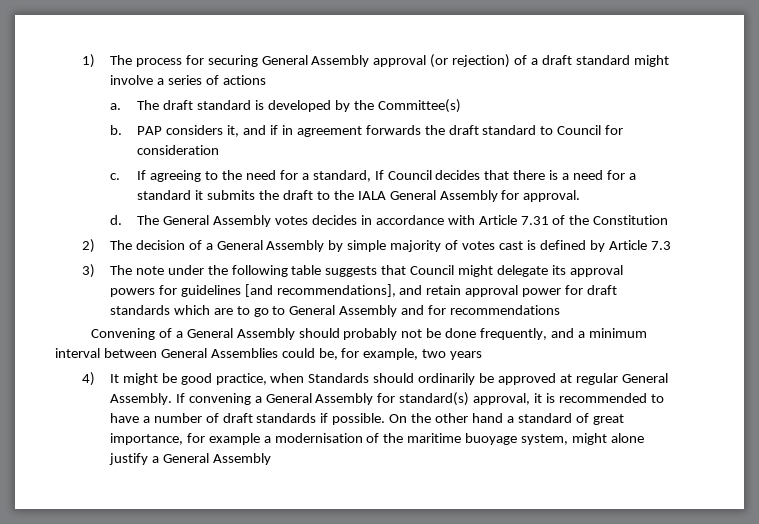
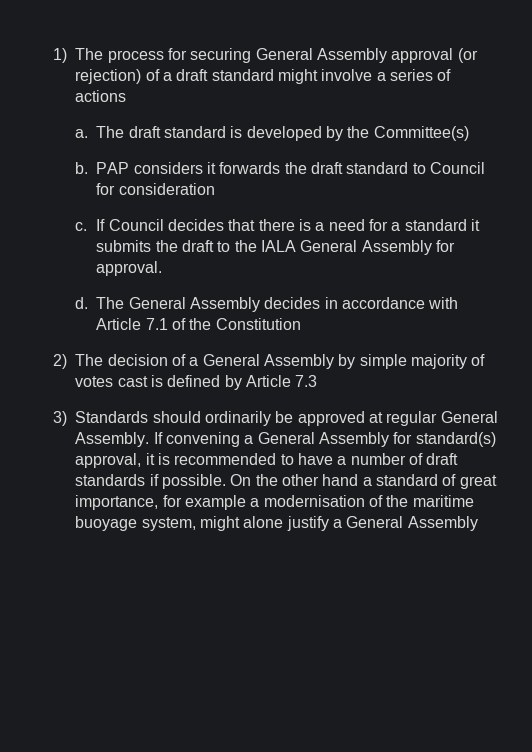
- PAP considers it, and if in agreement forwards the draft standard to Council for consideration
+ PAP considers it forwards the draft standard to Council for consideration
- If agreeing to the need for a standard, If Council decides that there is a need for a standard it submits the draft to the IALA General Assembly for approval.
+ If Council decides that there is a need for a standard it submits the draft to the IALA General Assembly for approval.
- The General Assembly votes decides in accordance with Article 7.31 of the Constitution
+ The General Assembly decides in accordance with Article 7.1 of the Constitution
- 3) The note under the following table suggests that Council might delegate its approval powers for guidelines [and recommendations], and retain approval power for draft standards which are to go to General Assembly and for recommendations
- Convening of a General Assembly should probably not be done frequently, and a minimum interval between General Assemblies could be, for example, two years
- 4) It might be good practice, when Standards should ordinarily be approved at regular General Assembly.
+ 3) Standards should ordinarily be approved at regular General Assembly.

